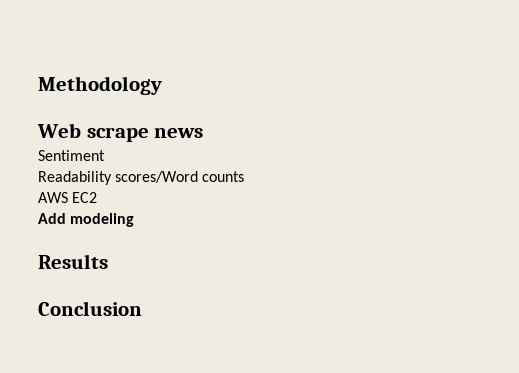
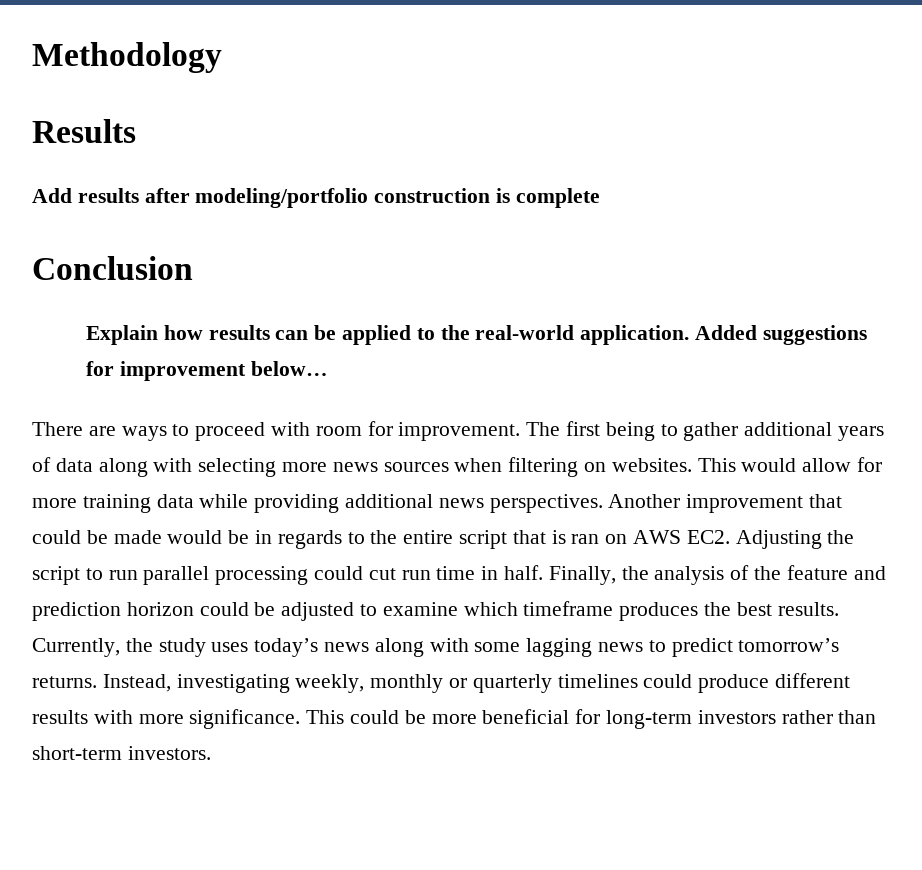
- Web scrape news
- Sentiment
- Readability scores/Word counts
- AWS EC2
- Add modeling
  Results
+ Add results after modeling/portfolio construction is complete
  Conclusion
+ Explain how results can be applied to the real-world application. Added suggestions for improvement below…
+ There are ways to proceed with room for improvement. The first being to gather additional years of data along with selecting more news sources when filtering on websites. This would allow for more training data while providing additional news perspectives. Another improvement that could be made would be in regards to the entire script that is ran on AWS EC2. Adjusting the script to run parallel processing could cut run time in half. Finally, the analysis of the feature and prediction horizon could be adjusted to examine which timeframe produces the best results. Currently, the study uses today’s news along with some lagging news to predict tomorrow’s returns. Instead, investigating weekly, monthly or quarterly timelines could produce different results with more significance. This could be more beneficial for long-term investors rather than short-term investors.

